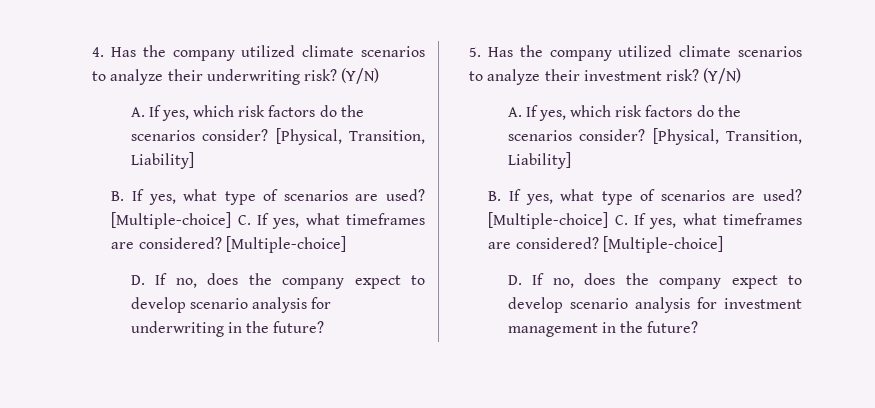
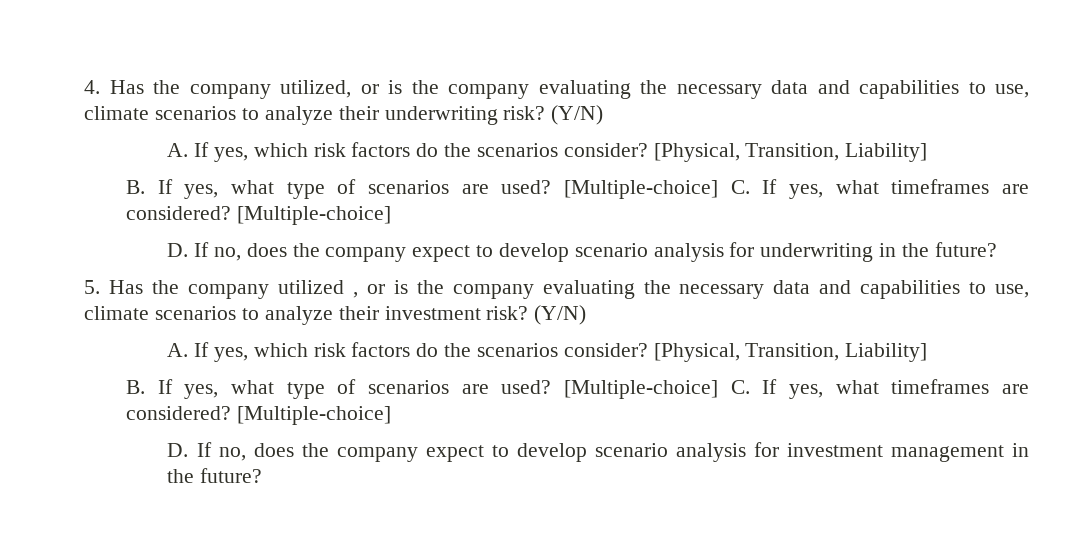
- 4. Has the company utilized climate scenarios to analyze their underwriting risk?
+ 4. Has the company utilized, or is the company evaluating the necessary data and capabilities to use, climate scenarios to analyze their underwriting risk?
- 5. Has the company utilized climate scenarios to analyze their investment risk?
+ 5. Has the company utilized , or is the company evaluating the necessary data and capabilities to use, climate scenarios to analyze their investment risk?

